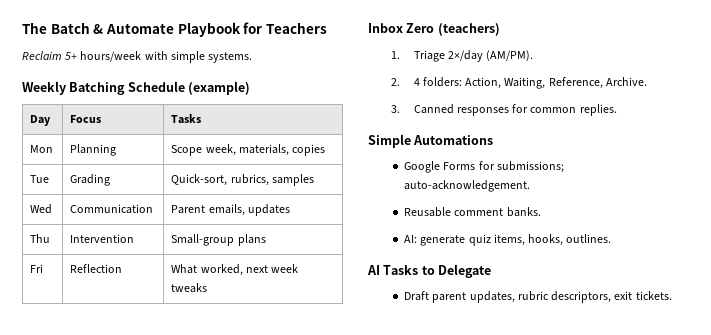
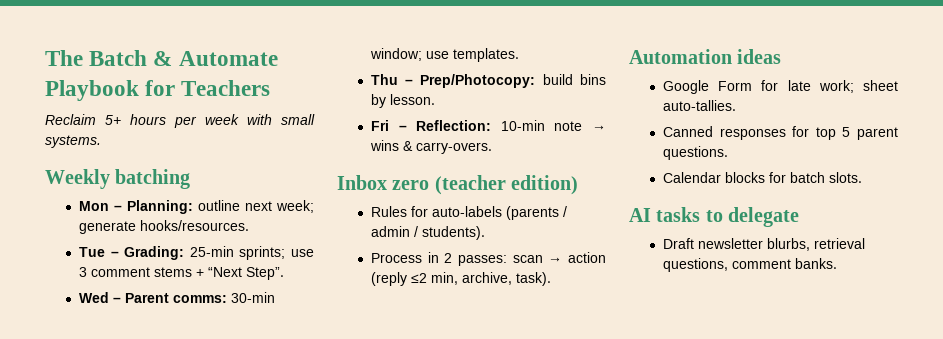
- Reclaim 5+ hours/week with simple systems.
- Weekly Batching Schedule (example)
- Day | Focus | Tasks
- Mon | Planning | Scope week, materials, copies
- Tue | Grading | Quick-sort, rubrics, samples
- Wed | Communication | Parent emails, updates
- Thu | Intervention | Small-group plans
- Fri | Reflection | What worked, next week tweaks
- Inbox Zero (teachers)
- 1. Triage 2×/day (AM/PM).
- 2. 4 folders: Action, Waiting, Reference, Archive.
- 3. Canned responses for common replies.
- Simple Automations
- Google Forms for submissions; auto-acknowledgement.
- Reusable comment banks.
- AI: generate quiz items, hooks, outlines.
- AI Tasks to Delegate
- Draft parent updates, rubric descriptors, exit tickets.
+ Reclaim 5+ hours per week with small systems.
+ Weekly batching
+ Mon – Planning: outline next week; generate hooks/resources.
+ Tue – Grading: 25-min sprints; use 3 comment stems + “Next Step”.
+ Wed – Parent comms: 30-min window; use templates.
+ Thu – Prep/Photocopy: build bins by lesson.
+ Fri – Reflection: 10-min note → wins & carry-overs.
+ Inbox zero (teacher edition)
+ Rules for auto-labels (parents / admin / students).
+ Process in 2 passes: scan → action (reply ≤2 min, archive, task).
+ Automation ideas
+ Google Form for late work; sheet auto-tallies.
+ Canned responses for top 5 parent questions.
+ Calendar blocks for batch slots.
+ AI tasks to delegate
+ Draft newsletter blurbs, retrieval questions, comment banks.

